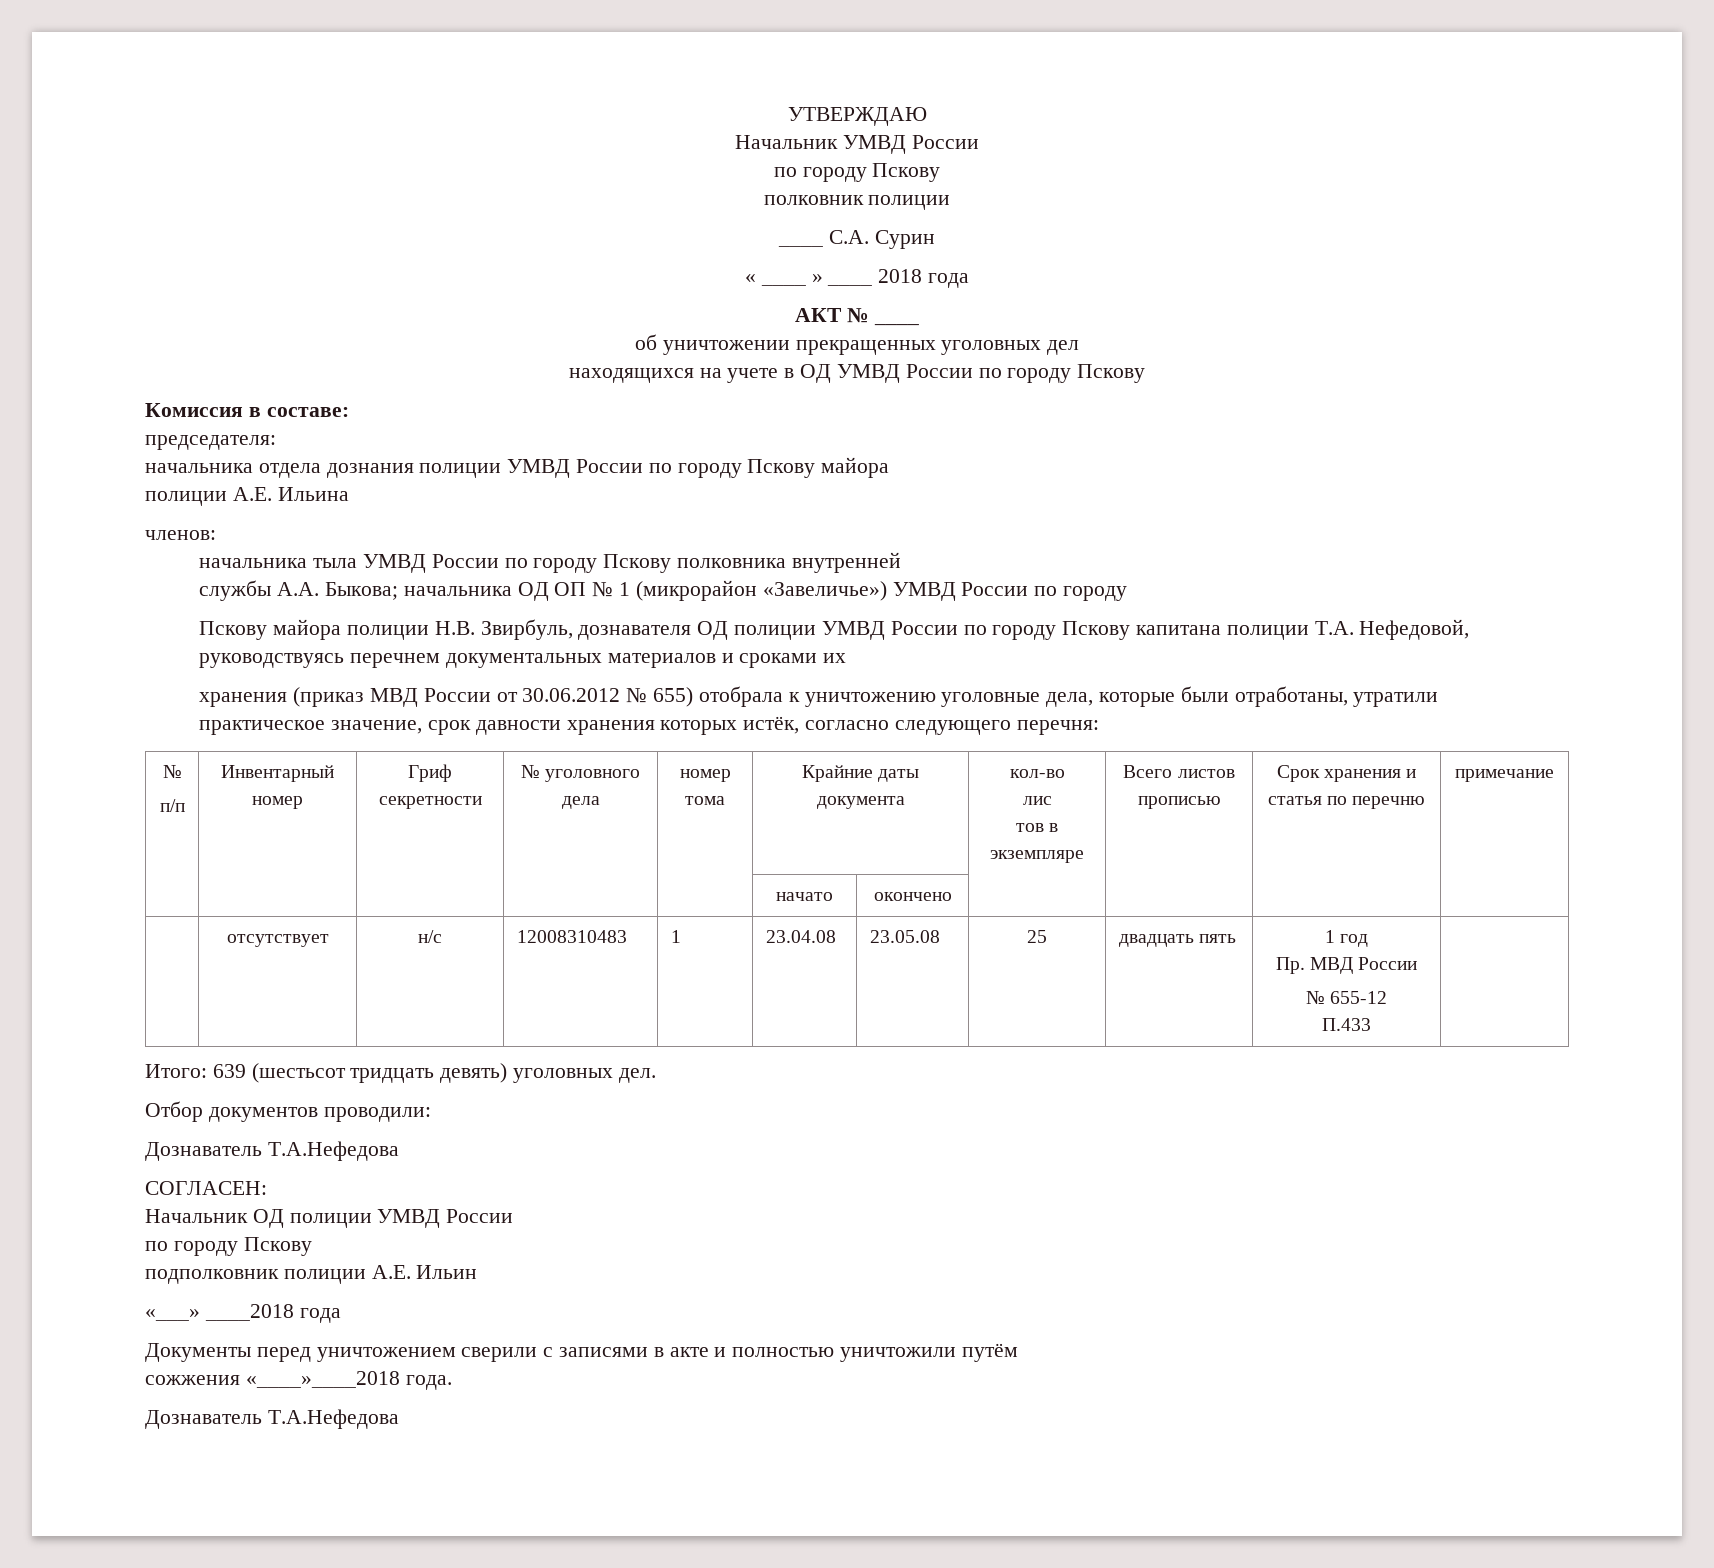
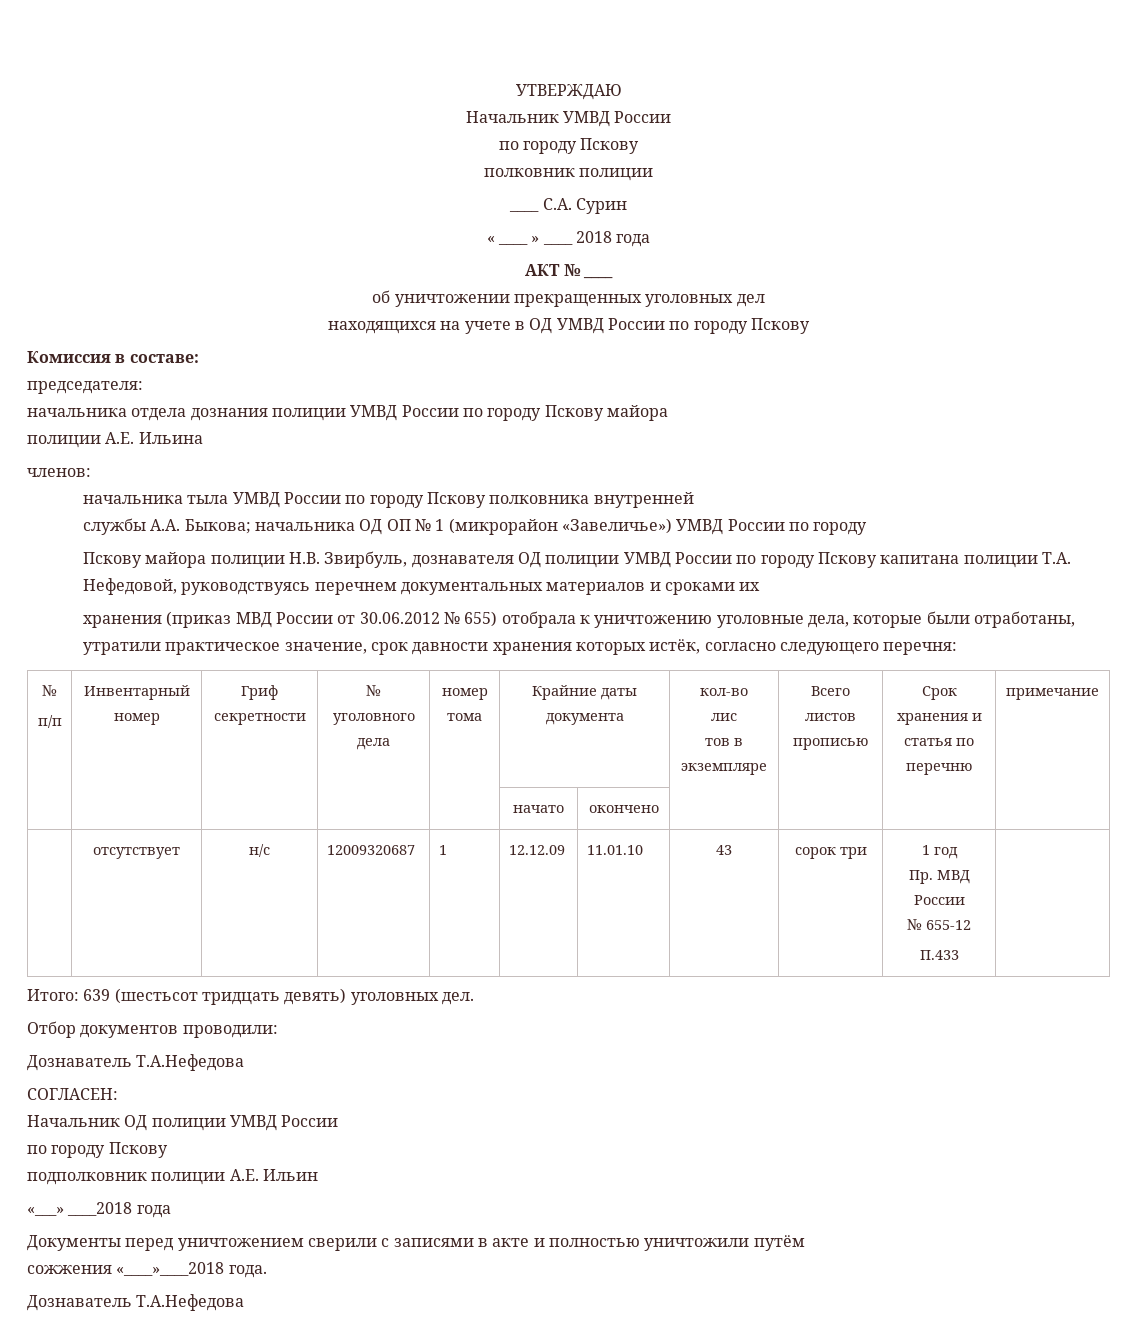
- | отсутствует | н/с | 12008310483 | 1 | 23.04.08 | 23.05.08 | 25 | двадцать пять | 1 год
+ | отсутствует | н/с | 12009320687 | 1 | 12.12.09 | 11.01.10 | 43 | сорок три | 1 год

